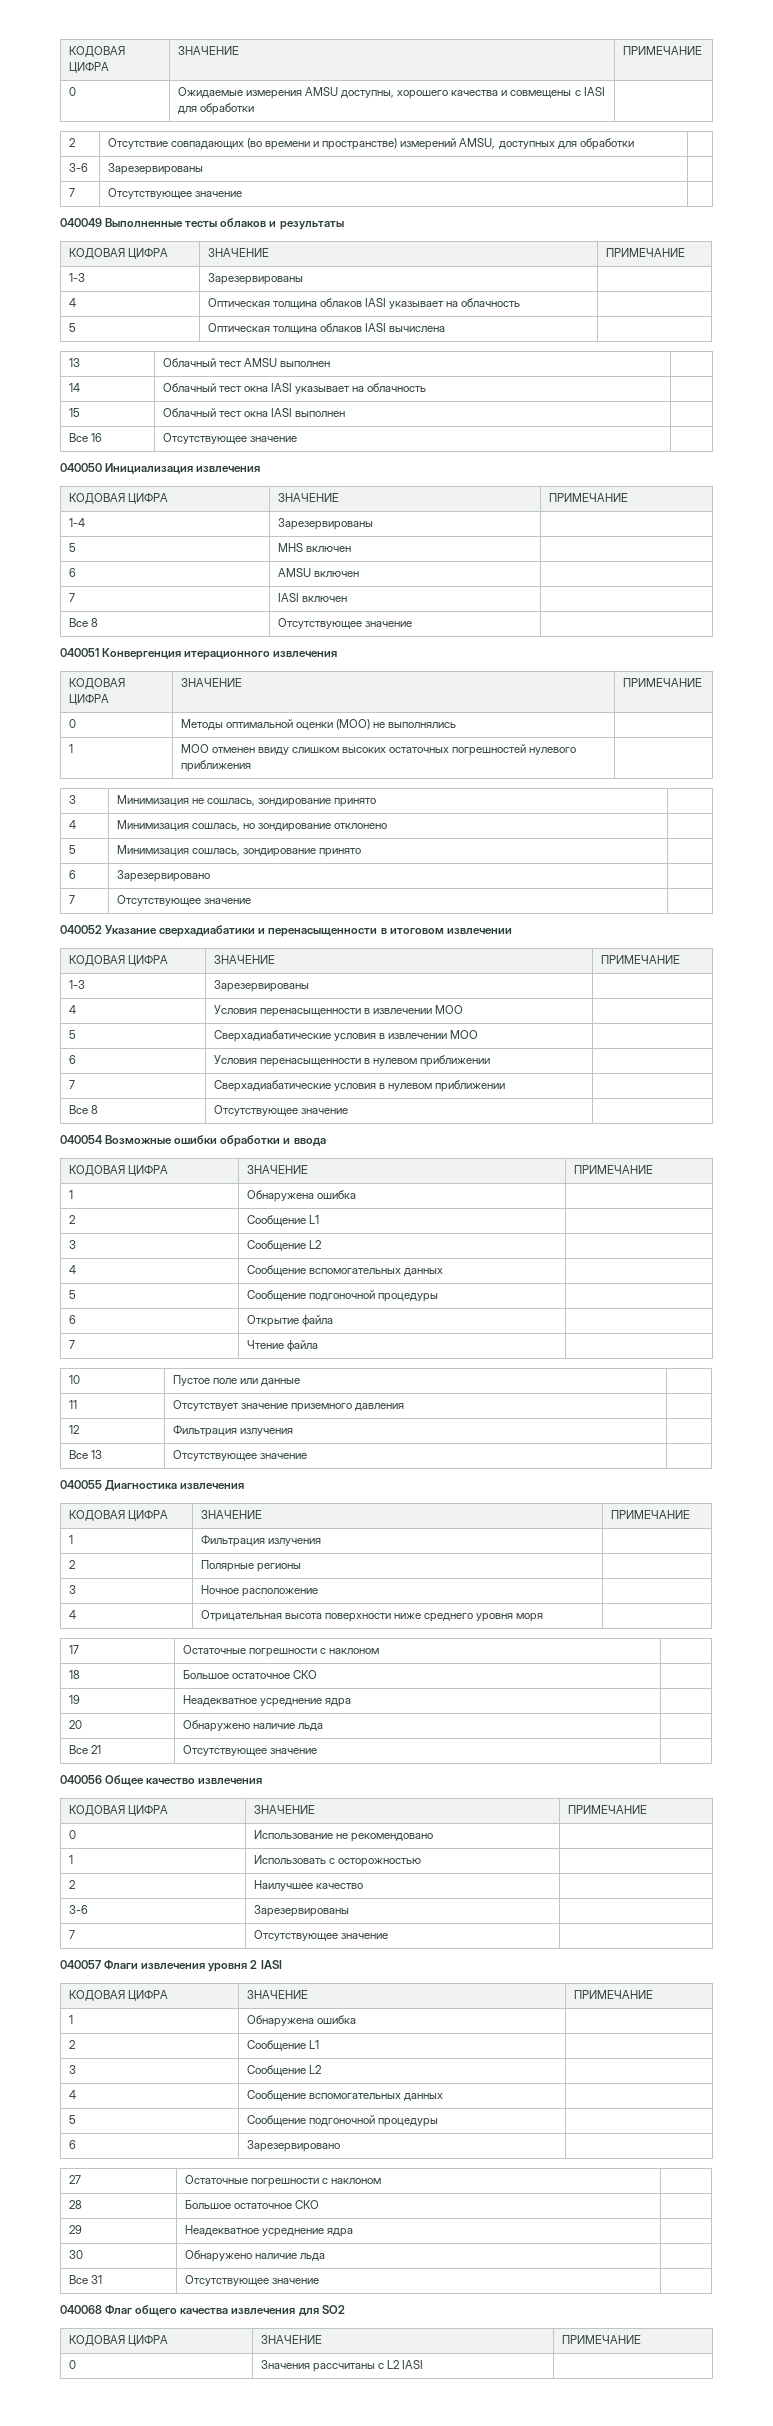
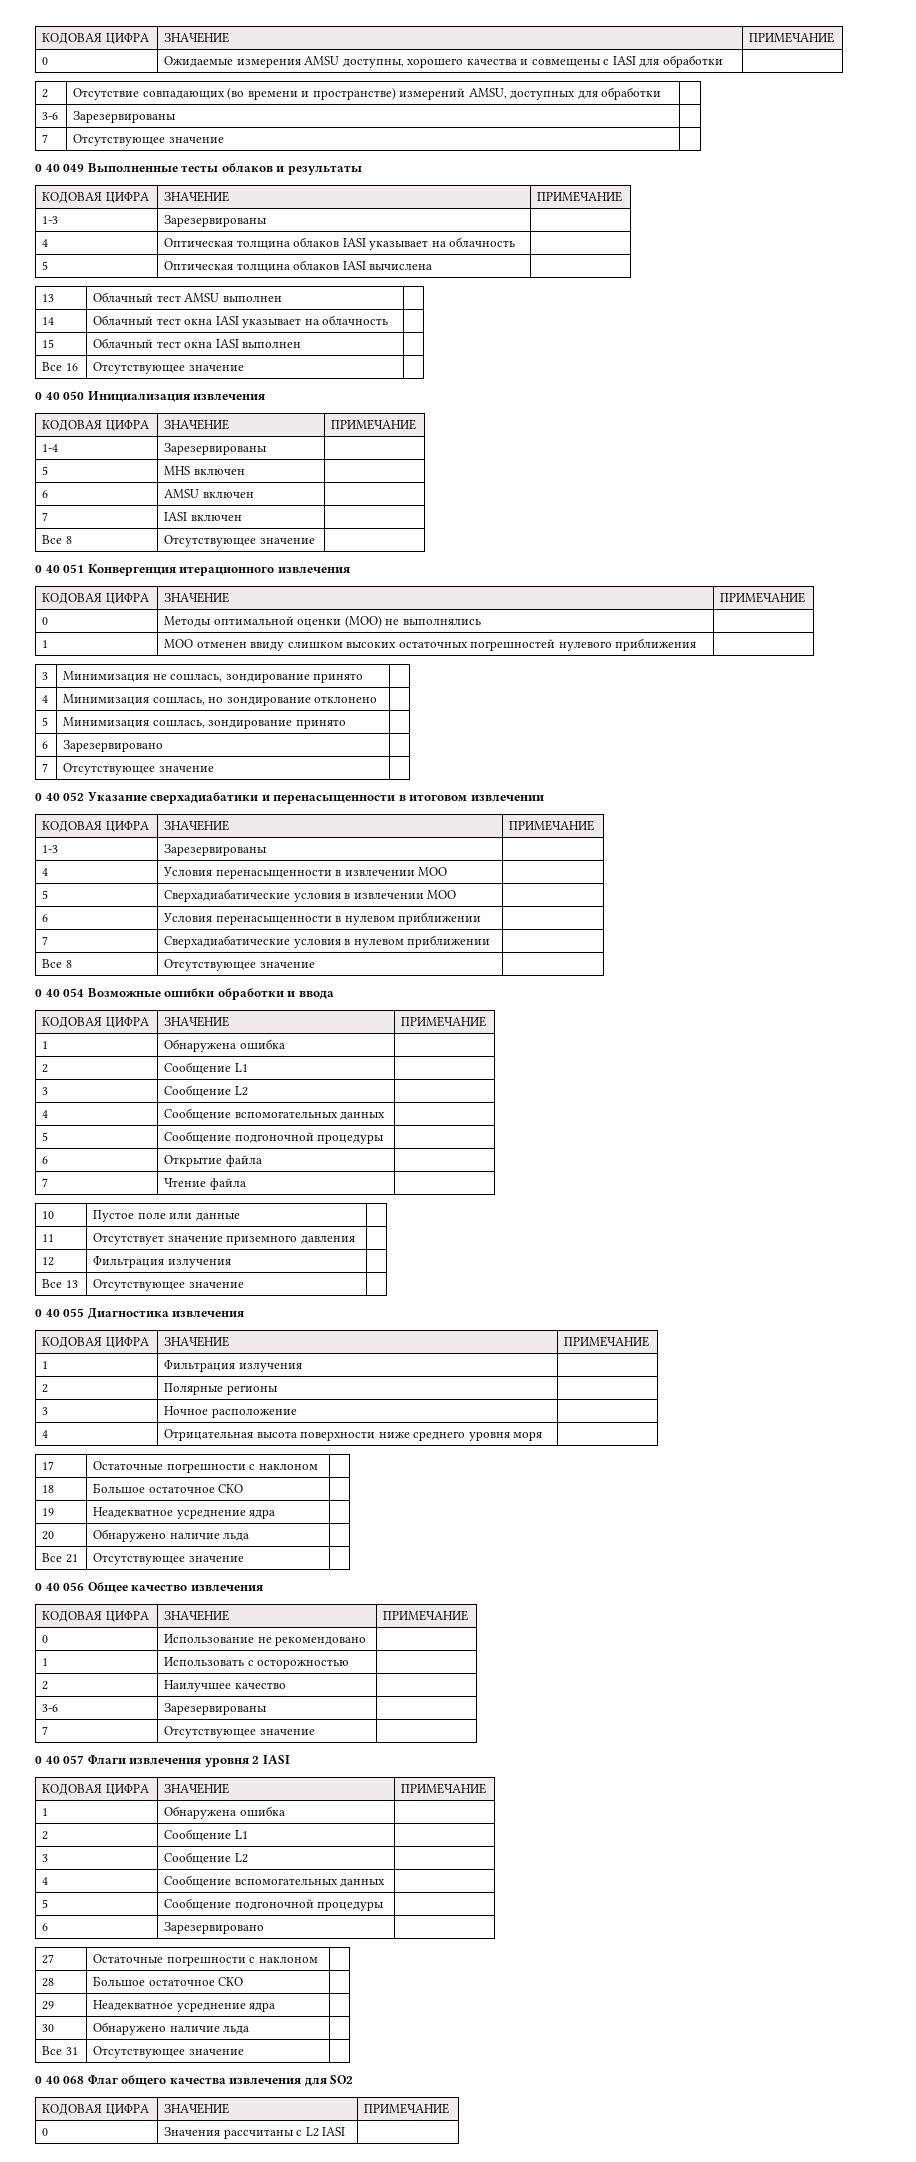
- 040049 Выполненные тесты облаков и результаты
+ 0 40 049 Выполненные тесты облаков и результаты
- 040050 Инициализация извлечения
+ 0 40 050 Инициализация извлечения
- 040051 Конвергенция итерационного извлечения
+ 0 40 051 Конвергенция итерационного извлечения
- 040052 Указание сверхадиабатики и перенасыщенности в итоговом извлечении
+ 0 40 052 Указание сверхадиабатики и перенасыщенности в итоговом извлечении
- 040054 Возможные ошибки обработки и ввода
+ 0 40 054 Возможные ошибки обработки и ввода
- 040055 Диагностика извлечения
+ 0 40 055 Диагностика извлечения
- 040056 Общее качество извлечения
+ 0 40 056 Общее качество извлечения
- 040057 Флаги извлечения уровня 2 IASI
+ 0 40 057 Флаги извлечения уровня 2 IASI
- 040068 Флаг общего качества извлечения для SO2
+ 0 40 068 Флаг общего качества извлечения для SO2

